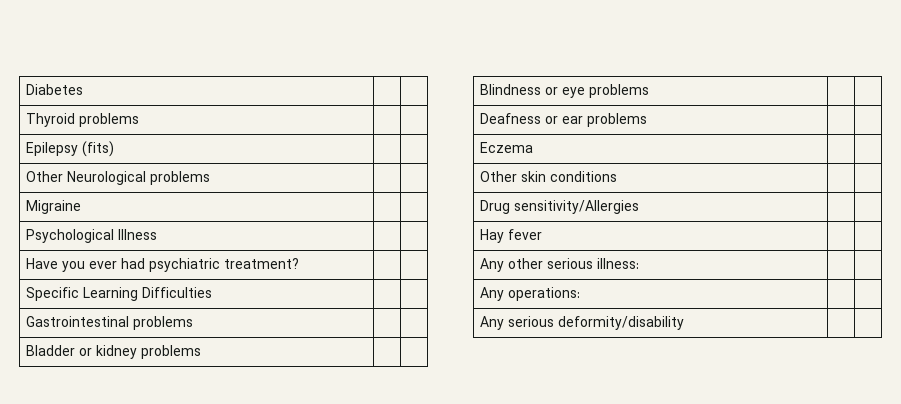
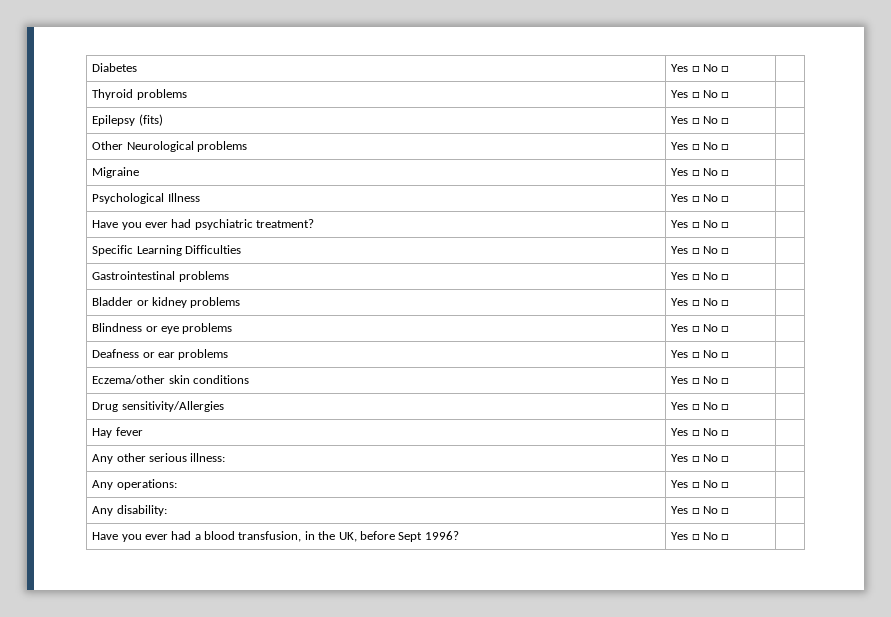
- Diabetes | |
- Thyroid problems | |
- Epilepsy (fits) | |
- Other Neurological problems | |
- Migraine | |
- Psychological Illness | |
+ Diabetes | Yes □ No □ |
+ Thyroid problems | Yes □ No □ |
+ Epilepsy (fits) | Yes □ No □ |
+ Other Neurological problems | Yes □ No □ |
+ Migraine | Yes □ No □ |
+ Psychological Illness | Yes □ No □ |
- Have you ever had psychiatric treatment? | |
+ Have you ever had psychiatric treatment? | Yes □ No □ |
- Specific Learning Difficulties | |
- Gastrointestinal problems | |
+ Specific Learning Difficulties | Yes □ No □ |
+ Gastrointestinal problems | Yes □ No □ |
- Bladder or kidney problems | |
+ Bladder or kidney problems | Yes □ No □ |
- Blindness or eye problems | |
+ Blindness or eye problems | Yes □ No □ |
- Deafness or ear problems | |
- Eczema | |
- Other skin conditions | |
- Drug sensitivity/Allergies | |
- Hay fever | |
- Any other serious illness: | |
- Any operations: | |
- Any serious deformity/disability | |
+ Deafness or ear problems | Yes □ No □ |
+ Eczema/other skin conditions | Yes □ No □ |
+ Drug sensitivity/Allergies | Yes □ No □ |
+ Hay fever | Yes □ No □ |
+ Any other serious illness: | Yes □ No □ |
+ Any operations: | Yes □ No □ |
+ Any disability: | Yes □ No □ |
+ Have you ever had a blood transfusion, in the UK, before Sept 1996? | Yes □ No □ |

